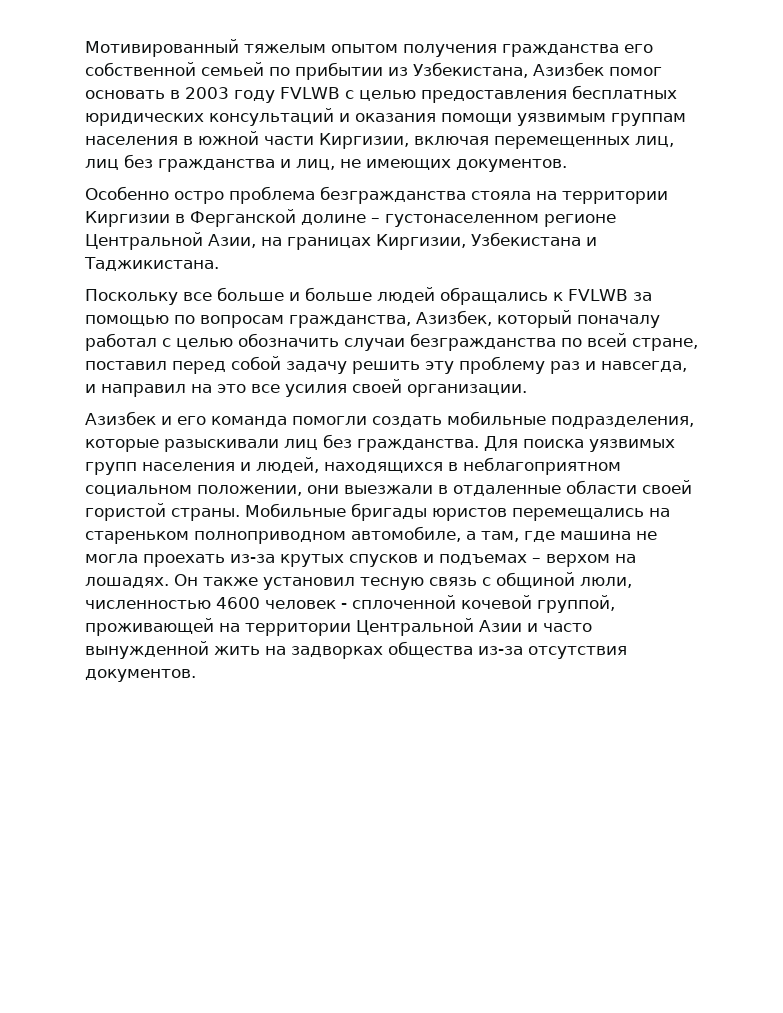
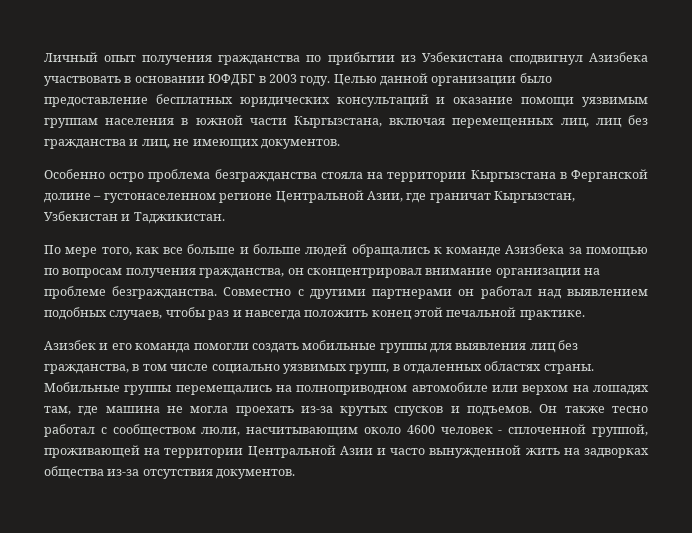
- Мотивированный тяжелым опытом получения гражданства его собственной семьей по прибытии из Узбекистана, Азизбек помог основать в 2003 году FVLWB с целью предоставления бесплатных юридических консультаций и оказания помощи уязвимым группам населения в южной части Киргизии, включая перемещенных лиц, лиц без гражданства и лиц, не имеющих документов.
+ Личный опыт получения гражданства по прибытии из Узбекистана сподвигнул Азизбека участвовать в основании ЮФДБГ в 2003 году. Целью данной организации было предоставление бесплатных юридических консультаций и оказание помощи уязвимым группам населения в южной части Кыргызстана, включая перемещенных лиц, лиц без гражданства и лиц, не имеющих документов.
- Особенно остро проблема безгражданства стояла на территории Киргизии в Ферганской долине – густонаселенном регионе Центральной Азии, на границах Киргизии, Узбекистана и Таджикистана.
- Поскольку все больше и больше людей обращались к FVLWB за помощью по вопросам гражданства, Азизбек, который поначалу работал c целью обозначить случаи безгражданства по всей стране, поставил перед собой задачу решить эту проблему раз и навсегда, и направил на это все усилия своей организации.
+ Особенно остро проблема безгражданства стояла на территории Кыргызстана в Ферганской долине – густонаселенном регионе Центральной Азии, где граничат Кыргызстан, Узбекистан и Таджикистан.
+ По мере того, как все больше и больше людей обращались к команде Азизбека за помощью по вопросам получения гражданства, он сконцентрировал внимание организации на проблеме безгражданства. Совместно с другими партнерами он работал над выявлением подобных случаев, чтобы раз и навсегда положить конец этой печальной практике.
- Азизбек и его команда помогли создать мобильные подразделения, которые разыскивали лиц без гражданства. Для поиска уязвимых групп населения и людей, находящихся в неблагоприятном социальном положении, они выезжали в отдаленные области своей гористой страны. Мобильные бригады юристов перемещались на стареньком полноприводном автомобиле, а там, где машина не могла проехать из-за крутых спусков и подъемах – верхом на лошадях. Он также установил тесную связь с общиной люли, численностью 4600 человек - сплоченной кочевой группой, проживающей на территории Центральной Азии и часто вынужденной жить на задворках общества из-за отсутствия документов.
+ Азизбек и его команда помогли создать мобильные группы для выявления лиц без гражданства, в том числе социально уязвимых групп, в отдаленных областях страны. Мобильные группы перемещались на полноприводном автомобиле или верхом на лошадях там, где машина не могла проехать из-за крутых спусков и подъемов. Он также тесно работал с сообществом люли, насчитывающим около 4600 человек - сплоченной группой, проживающей на территории Центральной Азии и часто вынужденной жить на задворках общества из-за отсутствия документов.

